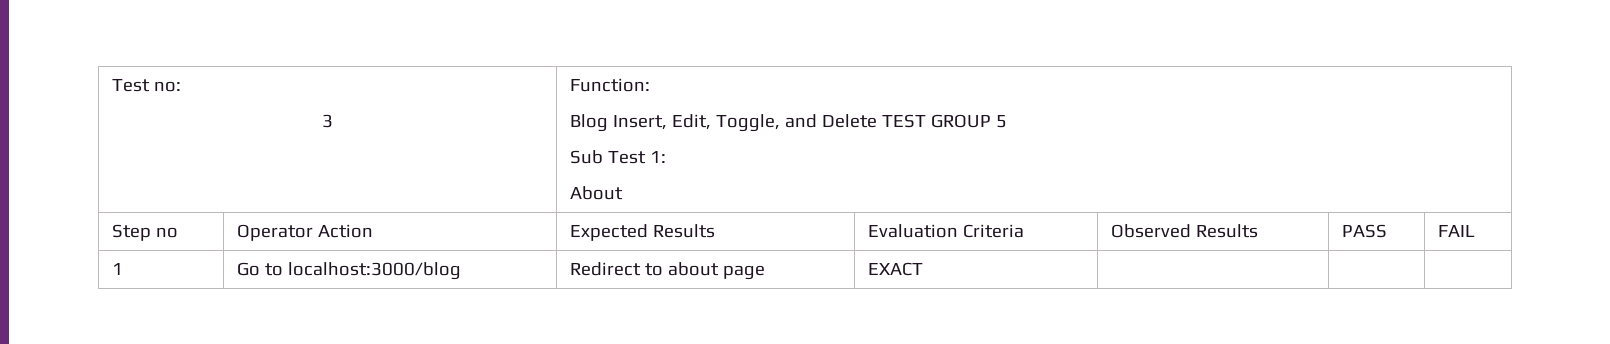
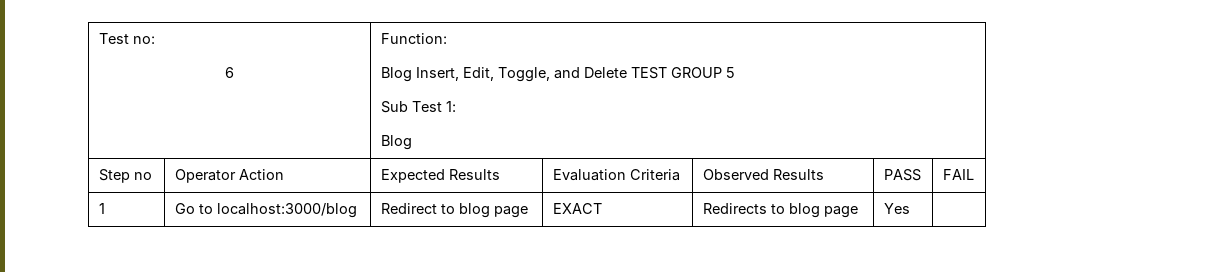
  Test no:
- 3 | Function:
+ 6 | Function:
  Blog Insert, Edit, Toggle, and Delete TEST GROUP 5
  Sub Test 1:
- About
+ Blog
- 1 | Go to localhost:3000/blog | Redirect to about page | EXACT | | |
+ 1 | Go to localhost:3000/blog | Redirect to blog page | EXACT | Redirects to blog page | Yes |

